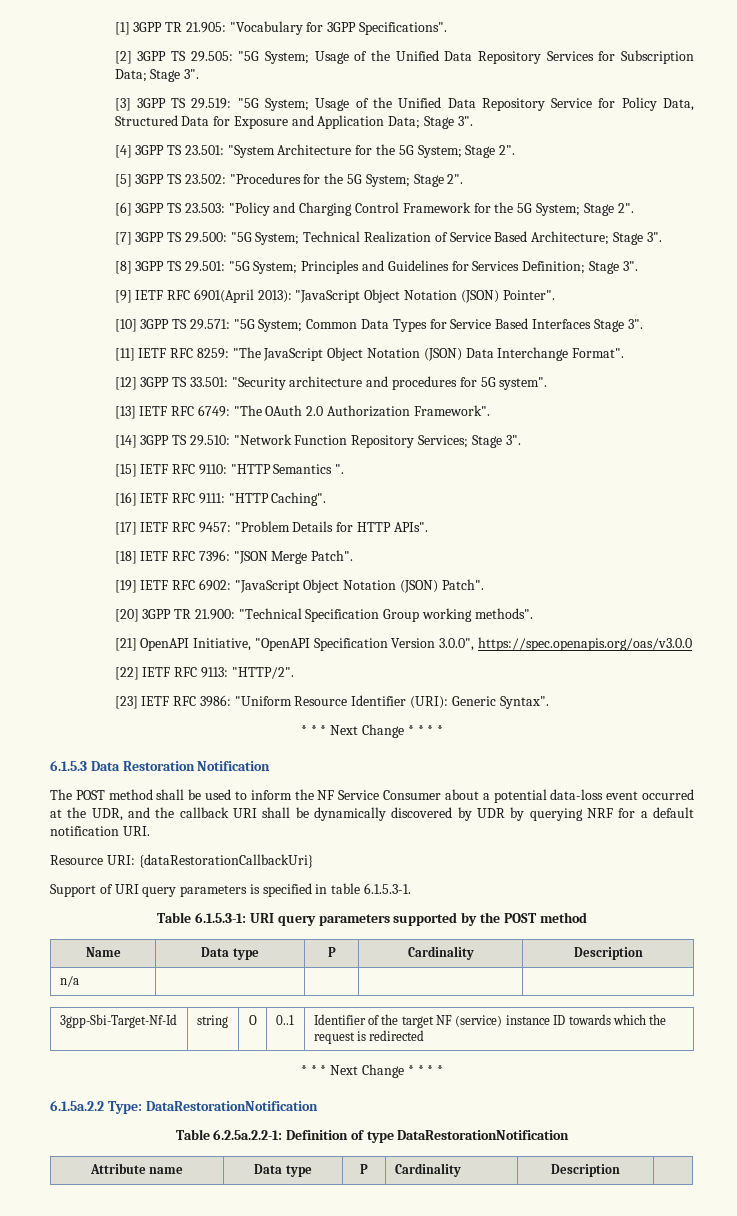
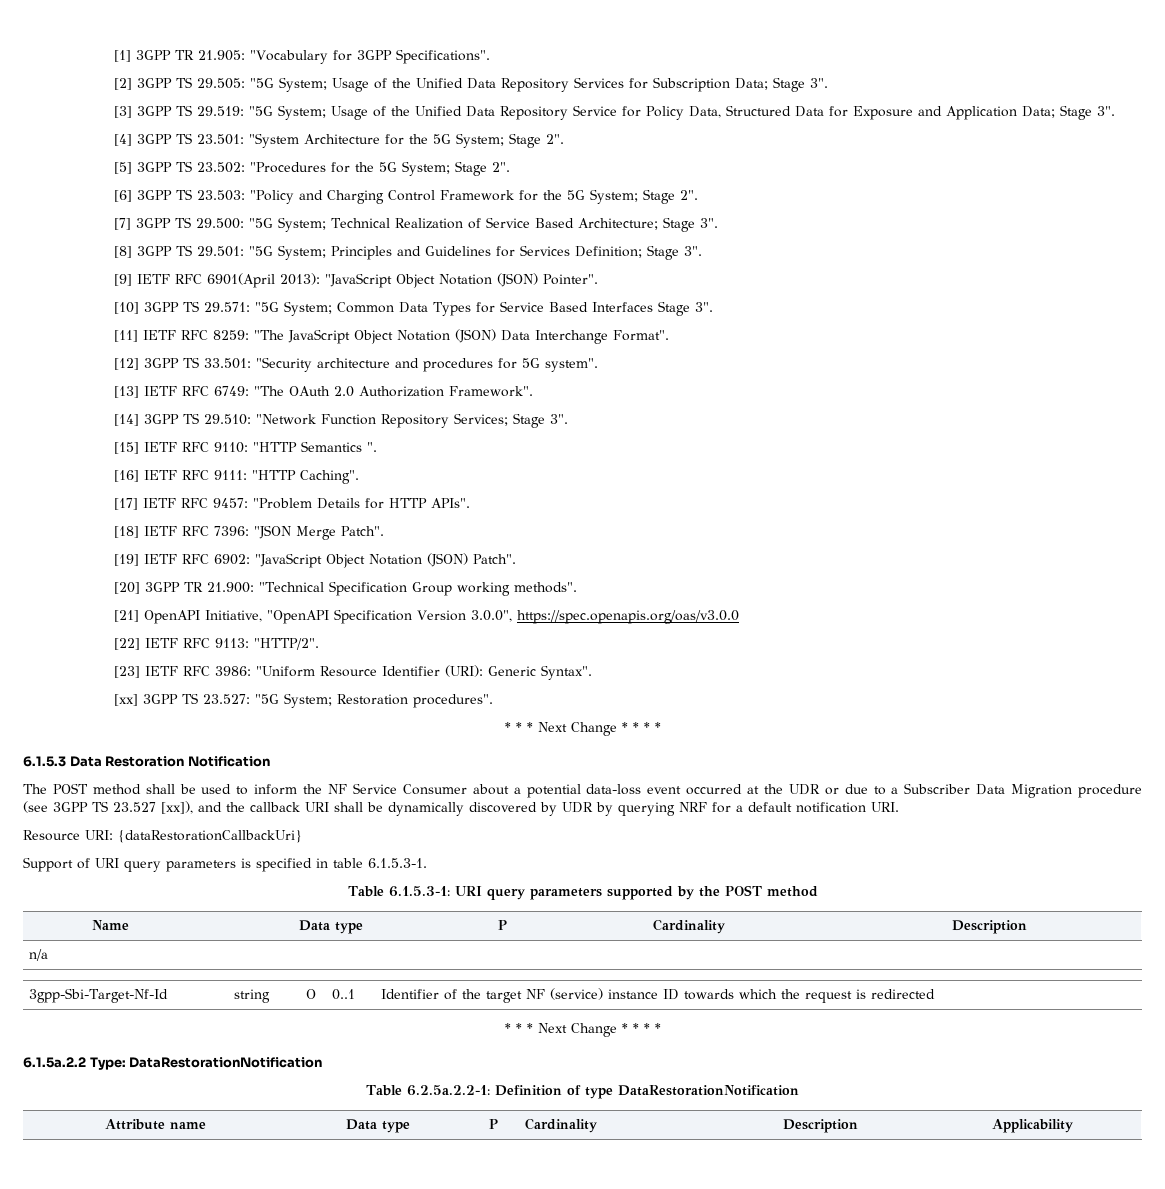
+ [xx] 3GPP TS 23.527: "5G System; Restoration procedures".
- The POST method shall be used to inform the NF Service Consumer about a potential data-loss event occurred at the UDR, and the callback URI shall be dynamically discovered by UDR by querying NRF for a default notification URI.
+ The POST method shall be used to inform the NF Service Consumer about a potential data-loss event occurred at the UDR or due to a Subscriber Data Migration procedure (see 3GPP TS 23.527 [xx]), and the callback URI shall be dynamically discovered by UDR by querying NRF for a default notification URI.
- Attribute name | Data type | P | Cardinality | Description |
+ Attribute name | Data type | P | Cardinality | Description | Applicability

